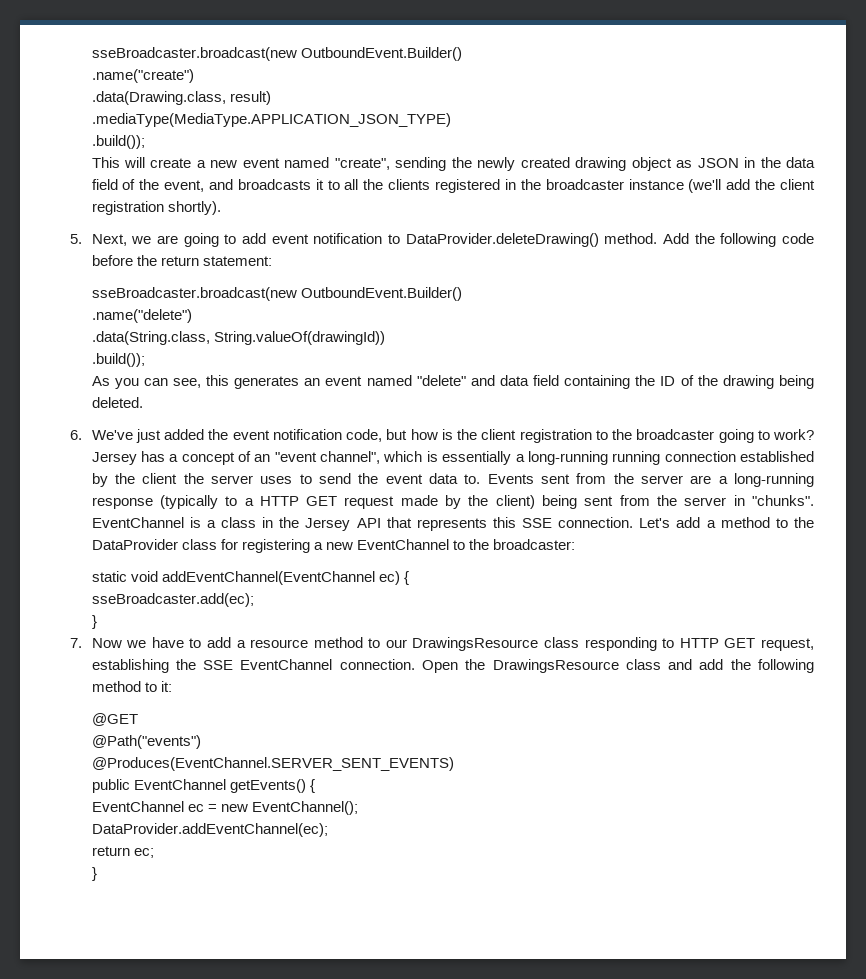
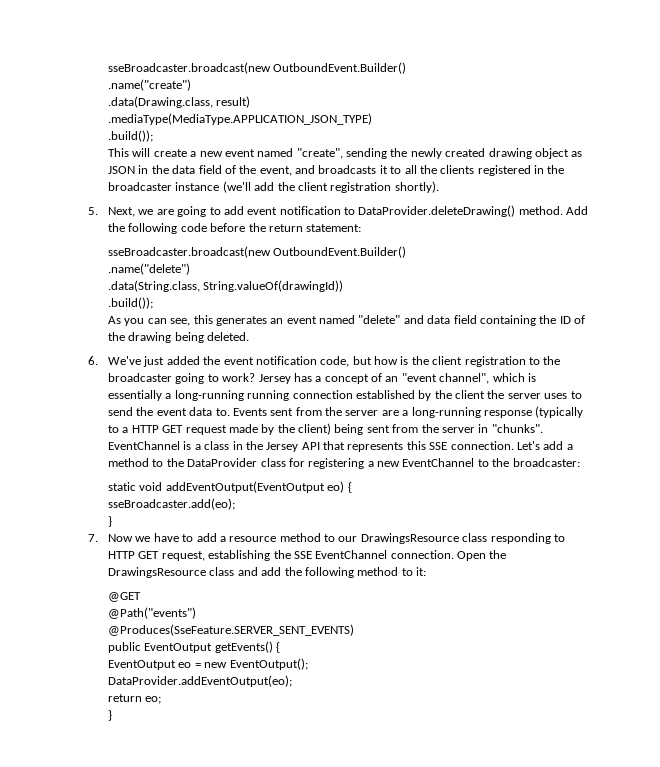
- static void addEventChannel(EventChannel ec) {
- sseBroadcaster.add(ec);
+ static void addEventOutput(EventOutput eo) {
+ sseBroadcaster.add(eo);
- @Produces(EventChannel.SERVER_SENT_EVENTS)
+ @Produces(SseFeature.SERVER_SENT_EVENTS)
- public EventChannel getEvents() {
+ public EventOutput getEvents() {
- EventChannel ec = new EventChannel();
- DataProvider.addEventChannel(ec);
- return ec;
+ EventOutput eo = new EventOutput();
+ DataProvider.addEventOutput(eo);
+ return eo;

